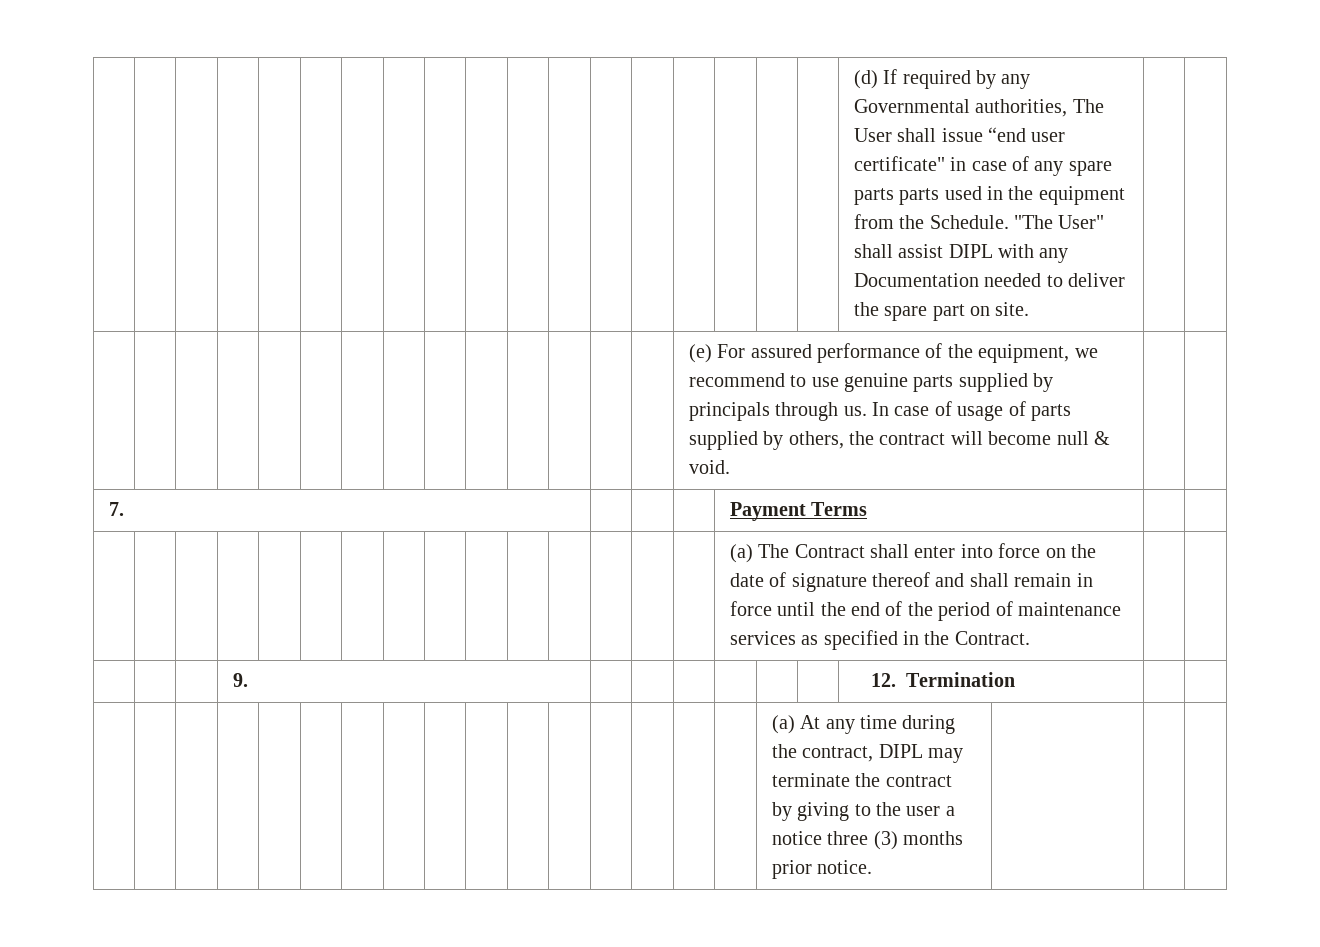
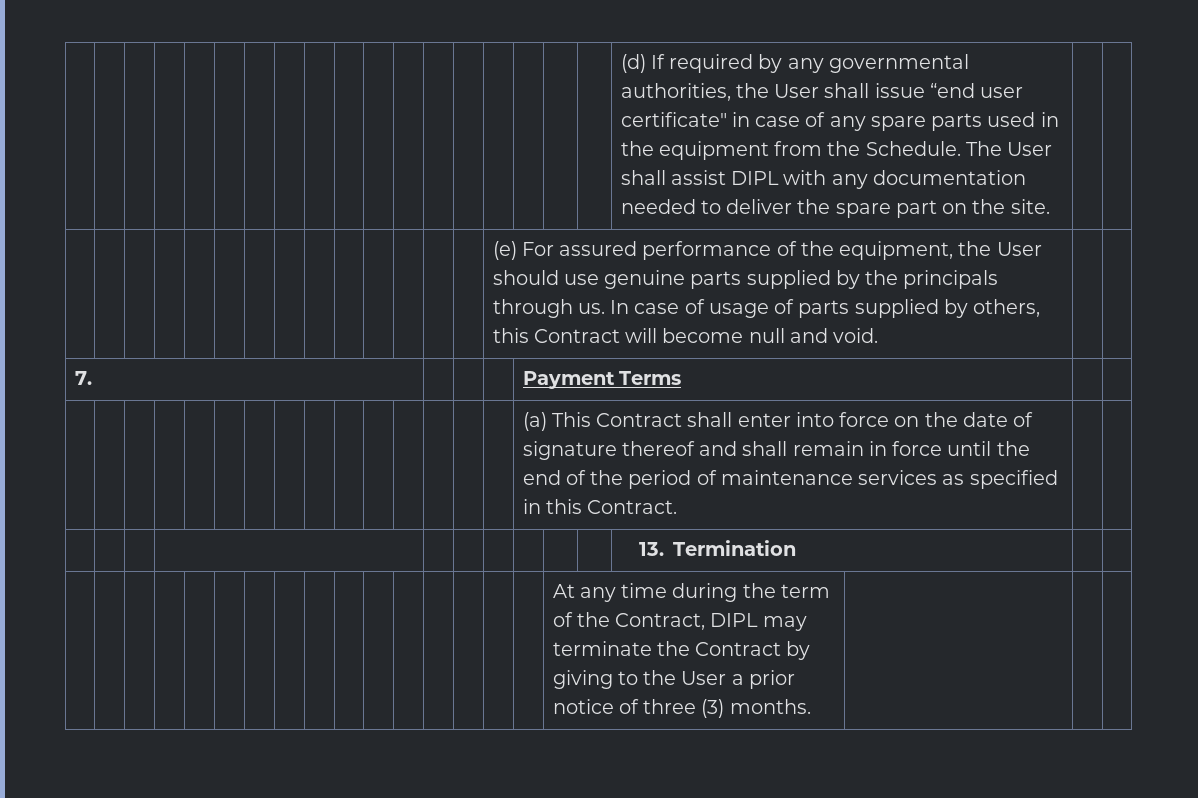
- (d) If required by any Governmental authorities, The User shall issue “end user certificate" in case of any spare parts parts used in the equipment from the Schedule.
+ (d) If required by any governmental authorities, the User shall issue “end user certificate" in case of any spare parts used in the equipment from the Schedule.
- "The User" shall assist DIPL with any Documentation needed to deliver the spare part on site.
+ The User shall assist DIPL with any documentation needed to deliver the spare part on the site.
- | | | | | | | | | | | | | | (e) For assured performance of the equipment, we recommend to use genuine parts supplied by principals through us. In case of usage of parts supplied by others, the contract will become null & void. | |
+ | | | | | | | | | | | | | | (e) For assured performance of the equipment, the User should use genuine parts supplied by the principals through us. In case of usage of parts supplied by others, this Contract will become null and void. | |
- | | | | | | | | | | | | | | | (a) The Contract shall enter into force on the date of signature thereof and shall remain in force until the end of the period of maintenance services as specified in the Contract. | |
+ | | | | | | | | | | | | | | | (a) This Contract shall enter into force on the date of signature thereof and shall remain in force until the end of the period of maintenance services as specified in this Contract. | |
- | | | 9. | | | | | | | 12. Termination | |
+ | | | | | | | | | | 13. Termination | |
- | | | | | | | | | | | | | | | | (a) At any time during the contract, DIPL may terminate the contract by giving to the user a notice three (3) months prior notice. | | |
+ | | | | | | | | | | | | | | | | At any time during the term of the Contract, DIPL may terminate the Contract by giving to the User a prior notice of three (3) months. | | |

